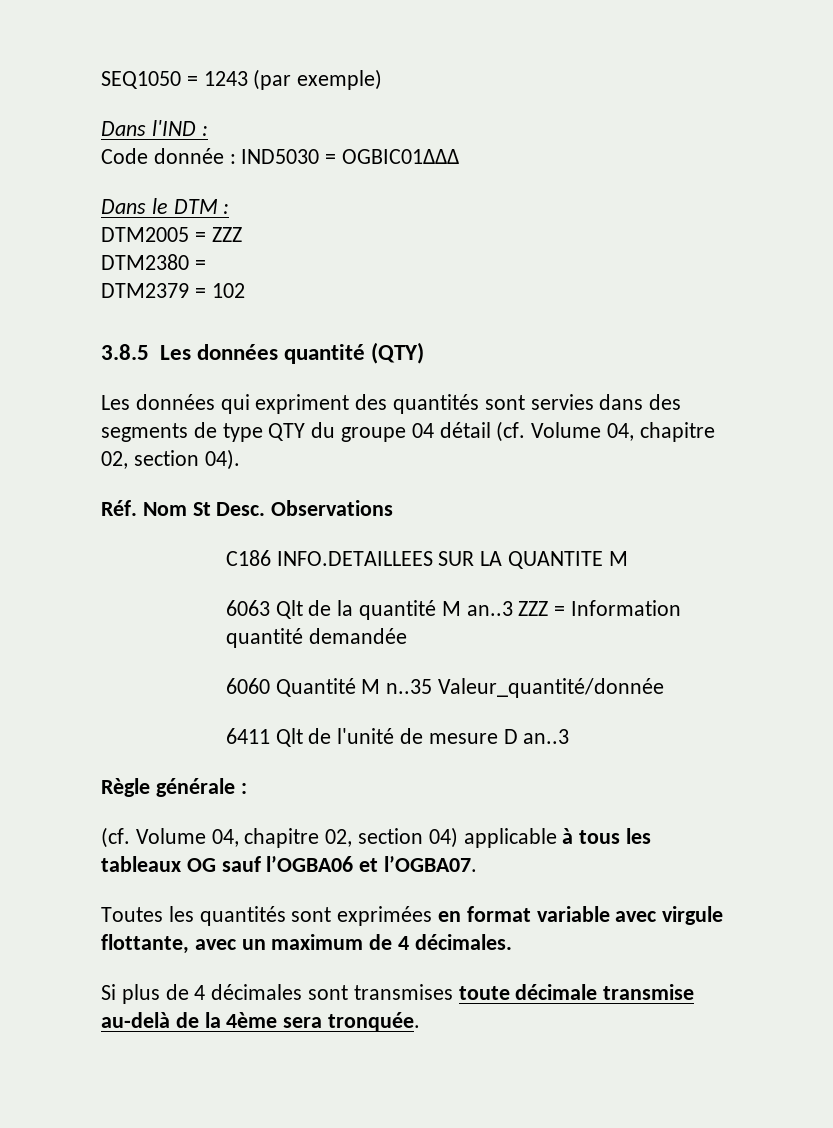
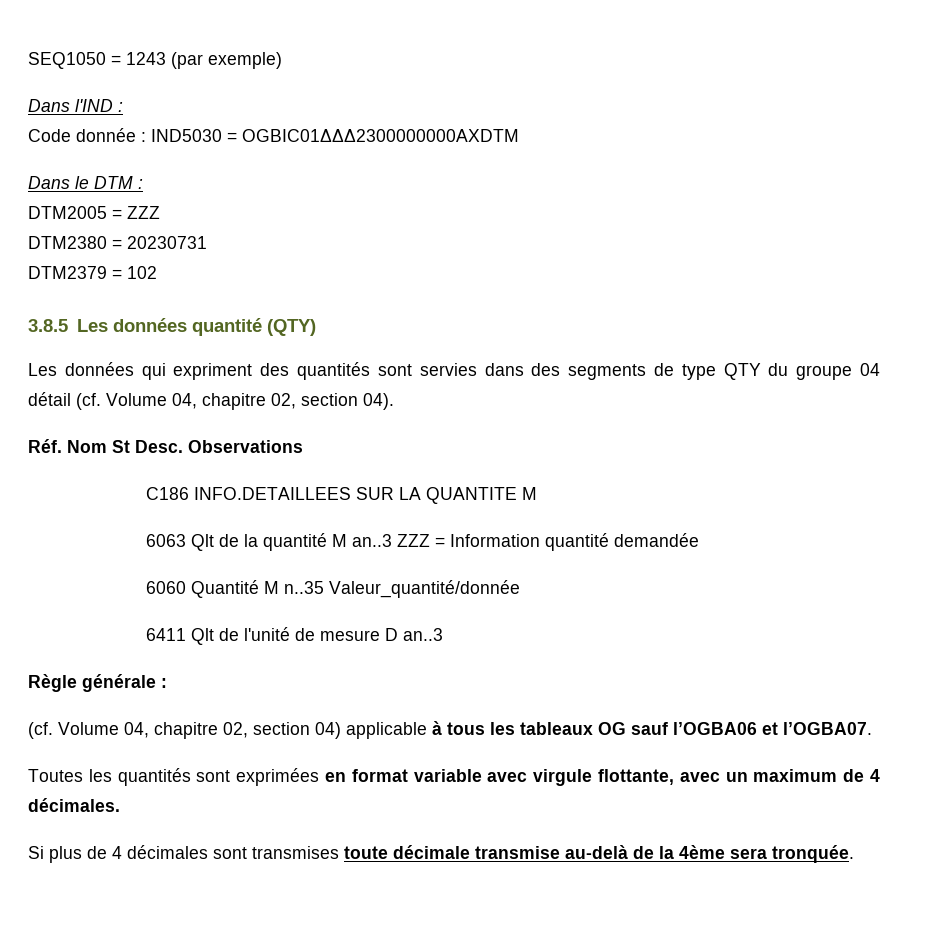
- Code donnée : IND5030 = OGBIC01ΔΔΔ
+ Code donnée : IND5030 = OGBIC01ΔΔΔ2300000000AXDTM
- DTM2380 =
+ DTM2380 = 20230731

